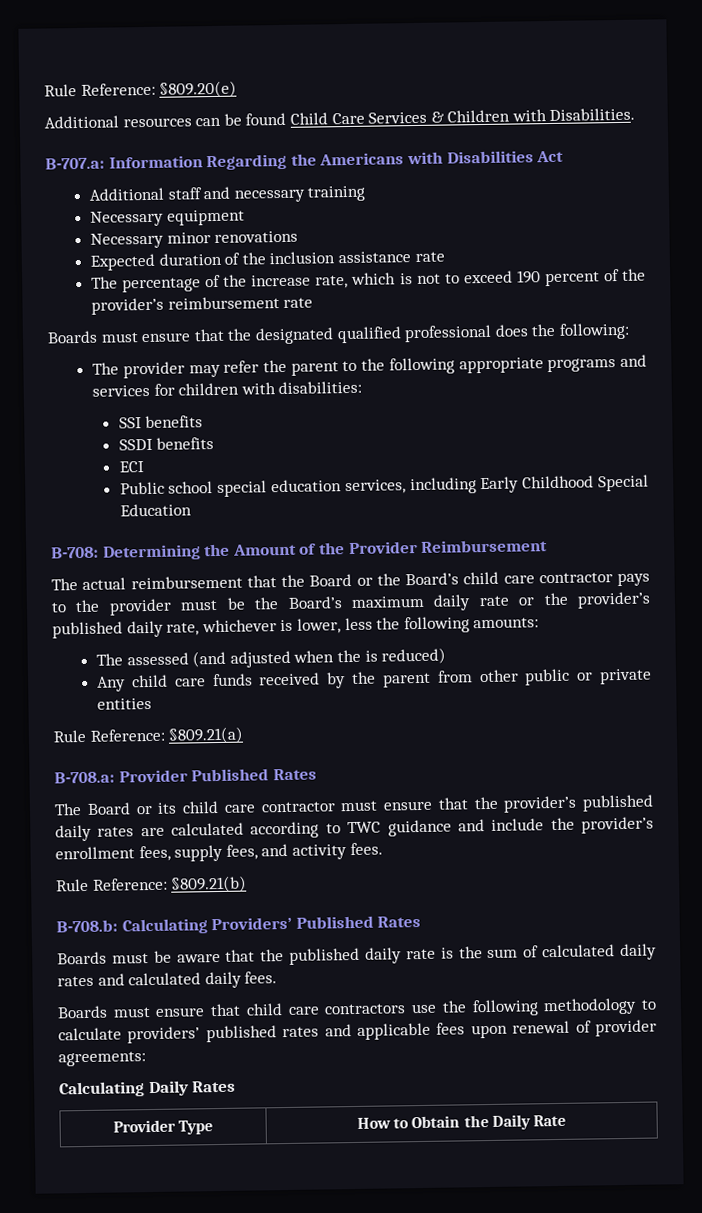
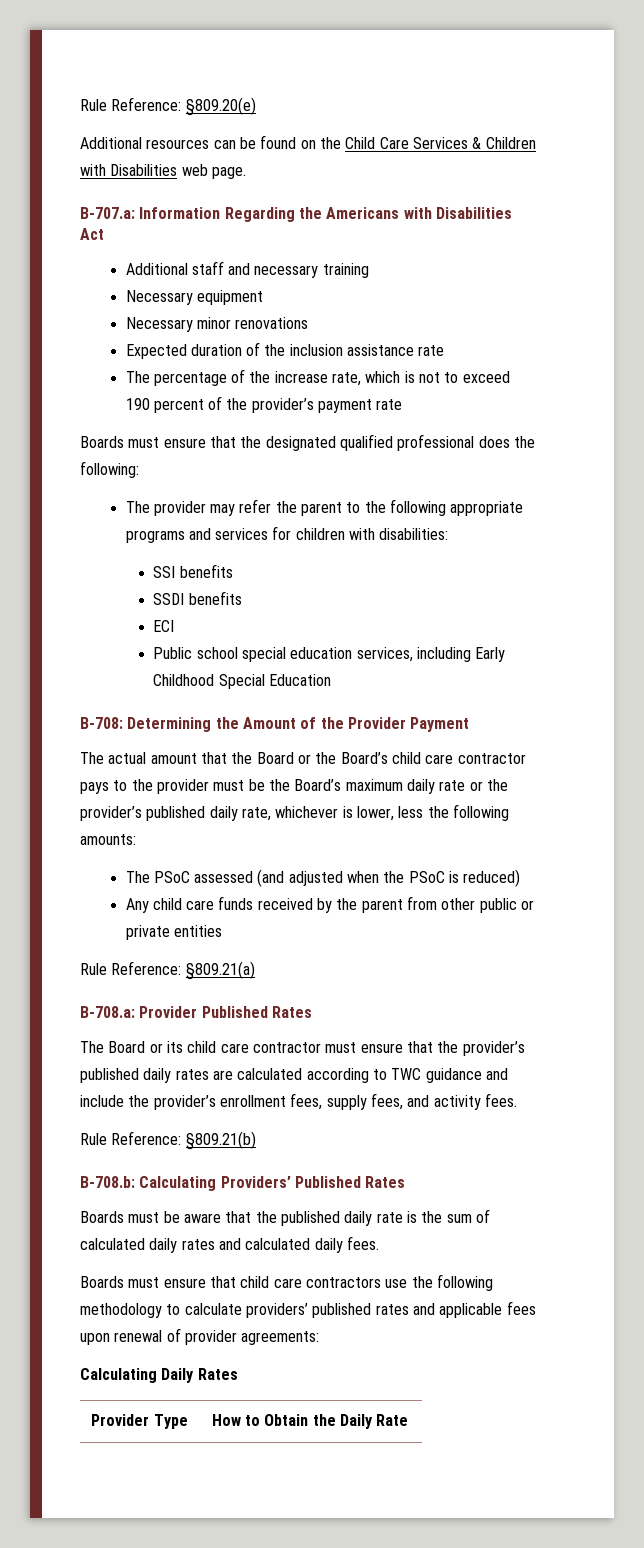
- Additional resources can be found Child Care Services & Children with Disabilities.
+ Additional resources can be found on the Child Care Services & Children with Disabilities web page.
- The percentage of the increase rate, which is not to exceed 190 percent of the provider’s reimbursement rate
+ The percentage of the increase rate, which is not to exceed 190 percent of the provider’s payment rate
- B-708: Determining the Amount of the Provider Reimbursement
+ B-708: Determining the Amount of the Provider Payment
- The actual reimbursement that the Board or the Board’s child care contractor pays to the provider must be the Board’s maximum daily rate or the provider’s published daily rate, whichever is lower, less the following amounts:
+ The actual amount that the Board or the Board’s child care contractor pays to the provider must be the Board’s maximum daily rate or the provider’s published daily rate, whichever is lower, less the following amounts:
- The assessed (and adjusted when the is reduced)
+ The PSoC assessed (and adjusted when the PSoC is reduced)

